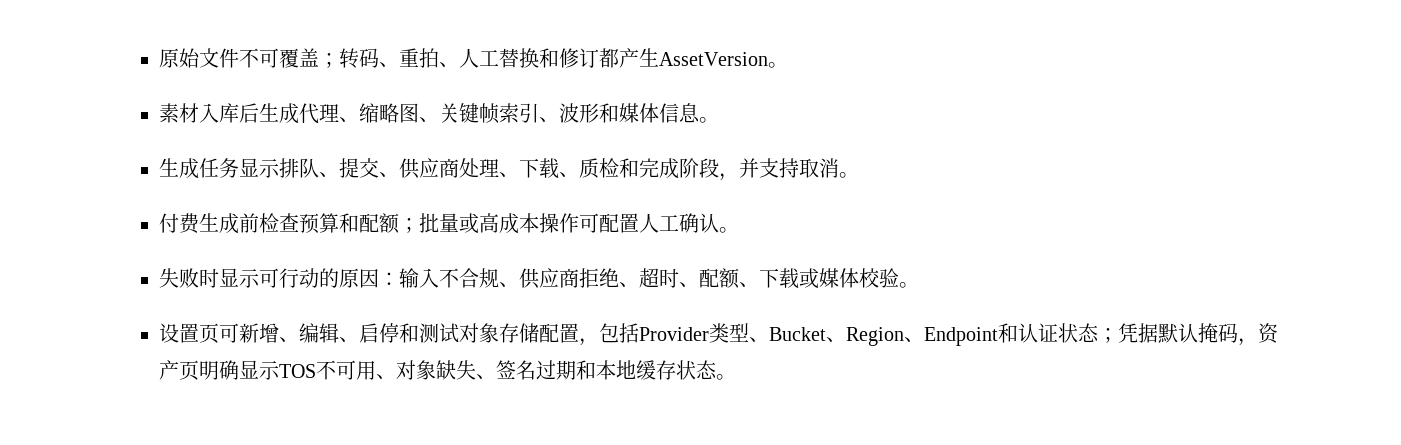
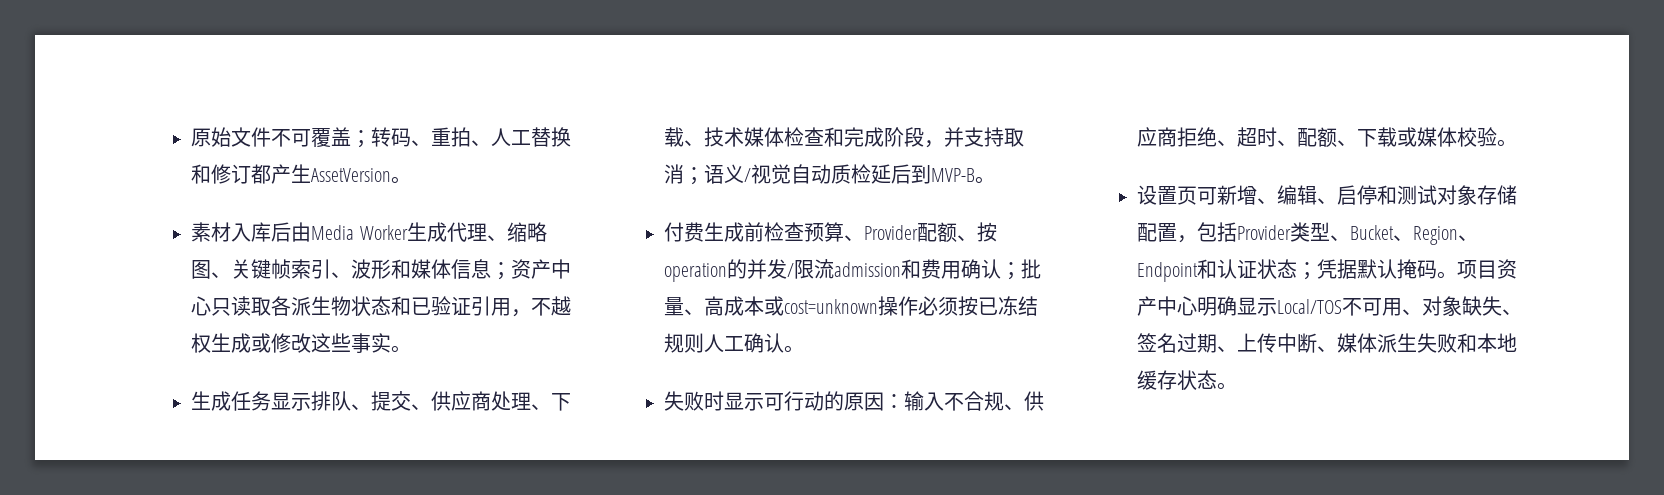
- 素材入库后生成代理、缩略图、关键帧索引、波形和媒体信息。
+ 素材入库后由Media Worker生成代理、缩略图、关键帧索引、波形和媒体信息；资产中心只读取各派生物状态和已验证引用，不越权生成或修改这些事实。
- 生成任务显示排队、提交、供应商处理、下载、质检和完成阶段，并支持取消。
+ 生成任务显示排队、提交、供应商处理、下载、技术媒体检查和完成阶段，并支持取消；语义/视觉自动质检延后到MVP-B。
- 付费生成前检查预算和配额；批量或高成本操作可配置人工确认。
+ 付费生成前检查预算、Provider配额、按operation的并发/限流admission和费用确认；批量、高成本或cost=unknown操作必须按已冻结规则人工确认。
- 设置页可新增、编辑、启停和测试对象存储配置，包括Provider类型、Bucket、Region、Endpoint和认证状态；凭据默认掩码，资产页明确显示TOS不可用、对象缺失、签名过期和本地缓存状态。
+ 设置页可新增、编辑、启停和测试对象存储配置，包括Provider类型、Bucket、Region、Endpoint和认证状态；凭据默认掩码。项目资产中心明确显示Local/TOS不可用、对象缺失、签名过期、上传中断、媒体派生失败和本地缓存状态。

